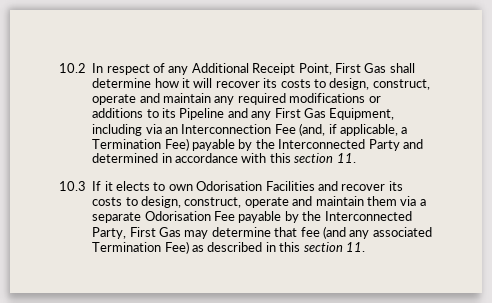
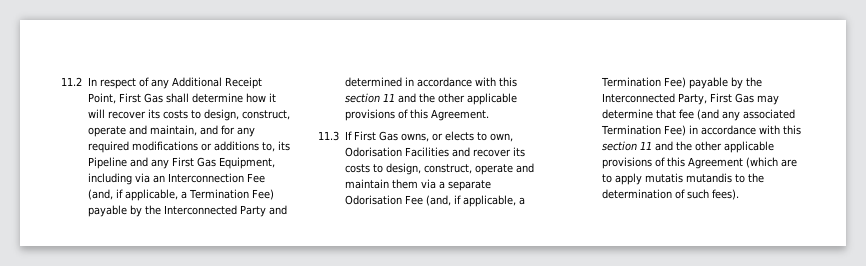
- 10.2 In respect of any Additional Receipt Point, First Gas shall determine how it will recover its costs to design, construct, operate and maintain any required modifications or additions to its Pipeline and any First Gas Equipment, including via an Interconnection Fee (and, if applicable, a Termination Fee) payable by the Interconnected Party and determined in accordance with this section 11.
- 10.3 If it elects to own Odorisation Facilities and recover its costs to design, construct, operate and maintain them via a separate Odorisation Fee payable by the Interconnected Party, First Gas may determine that fee (and any associated Termination Fee) as described in this section 11.
+ 11.2 In respect of any Additional Receipt Point, First Gas shall determine how it will recover its costs to design, construct, operate and maintain, and for any required modifications or additions to, its Pipeline and any First Gas Equipment, including via an Interconnection Fee (and, if applicable, a Termination Fee) payable by the Interconnected Party and determined in accordance with this section 11 and the other applicable provisions of this Agreement.
+ 11.3 If First Gas owns, or elects to own, Odorisation Facilities and recover its costs to design, construct, operate and maintain them via a separate Odorisation Fee (and, if applicable, a Termination Fee) payable by the Interconnected Party, First Gas may determine that fee (and any associated Termination Fee) in accordance with this section 11 and the other applicable provisions of this Agreement (which are to apply mutatis mutandis to the determination of such fees).

